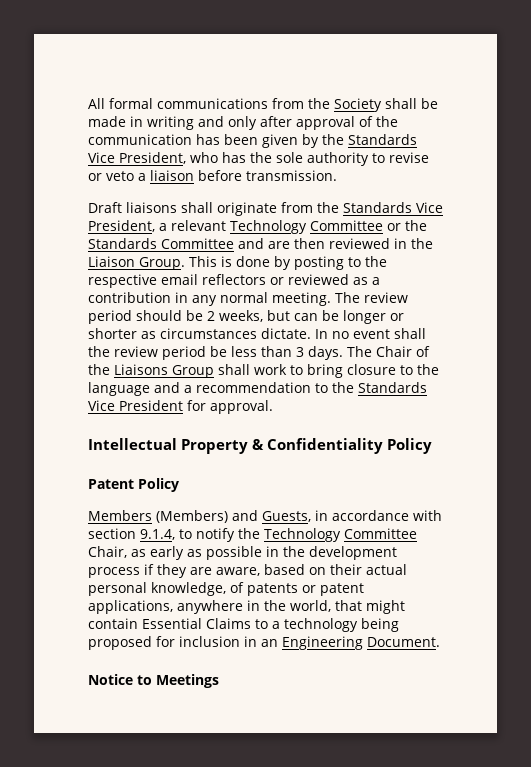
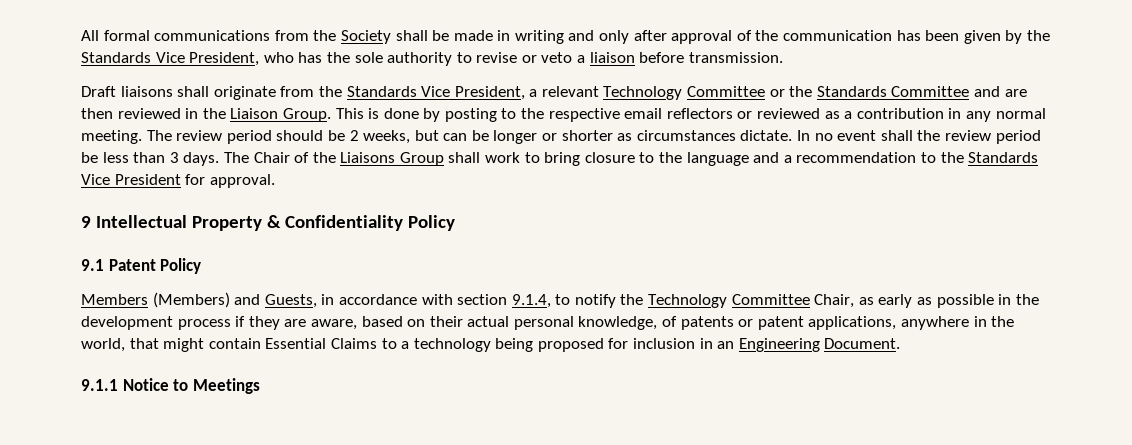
- Intellectual Property & Confidentiality Policy
+ 9 Intellectual Property & Confidentiality Policy
- Patent Policy
+ 9.1 Patent Policy
- Notice to Meetings
+ 9.1.1 Notice to Meetings

